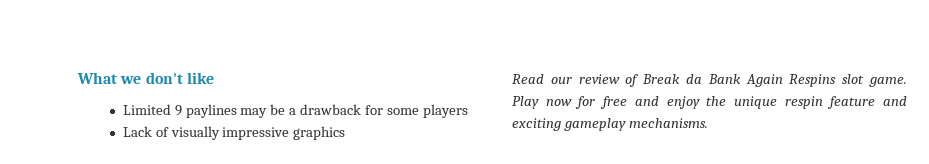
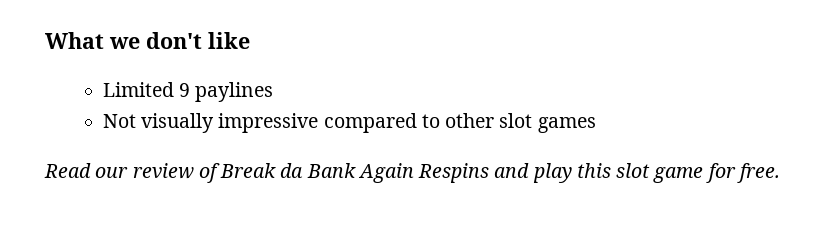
- Limited 9 paylines may be a drawback for some players
- Lack of visually impressive graphics
+ Limited 9 paylines
+ Not visually impressive compared to other slot games
- Read our review of Break da Bank Again Respins slot game. Play now for free and enjoy the unique respin feature and exciting gameplay mechanisms.
+ Read our review of Break da Bank Again Respins and play this slot game for free.

